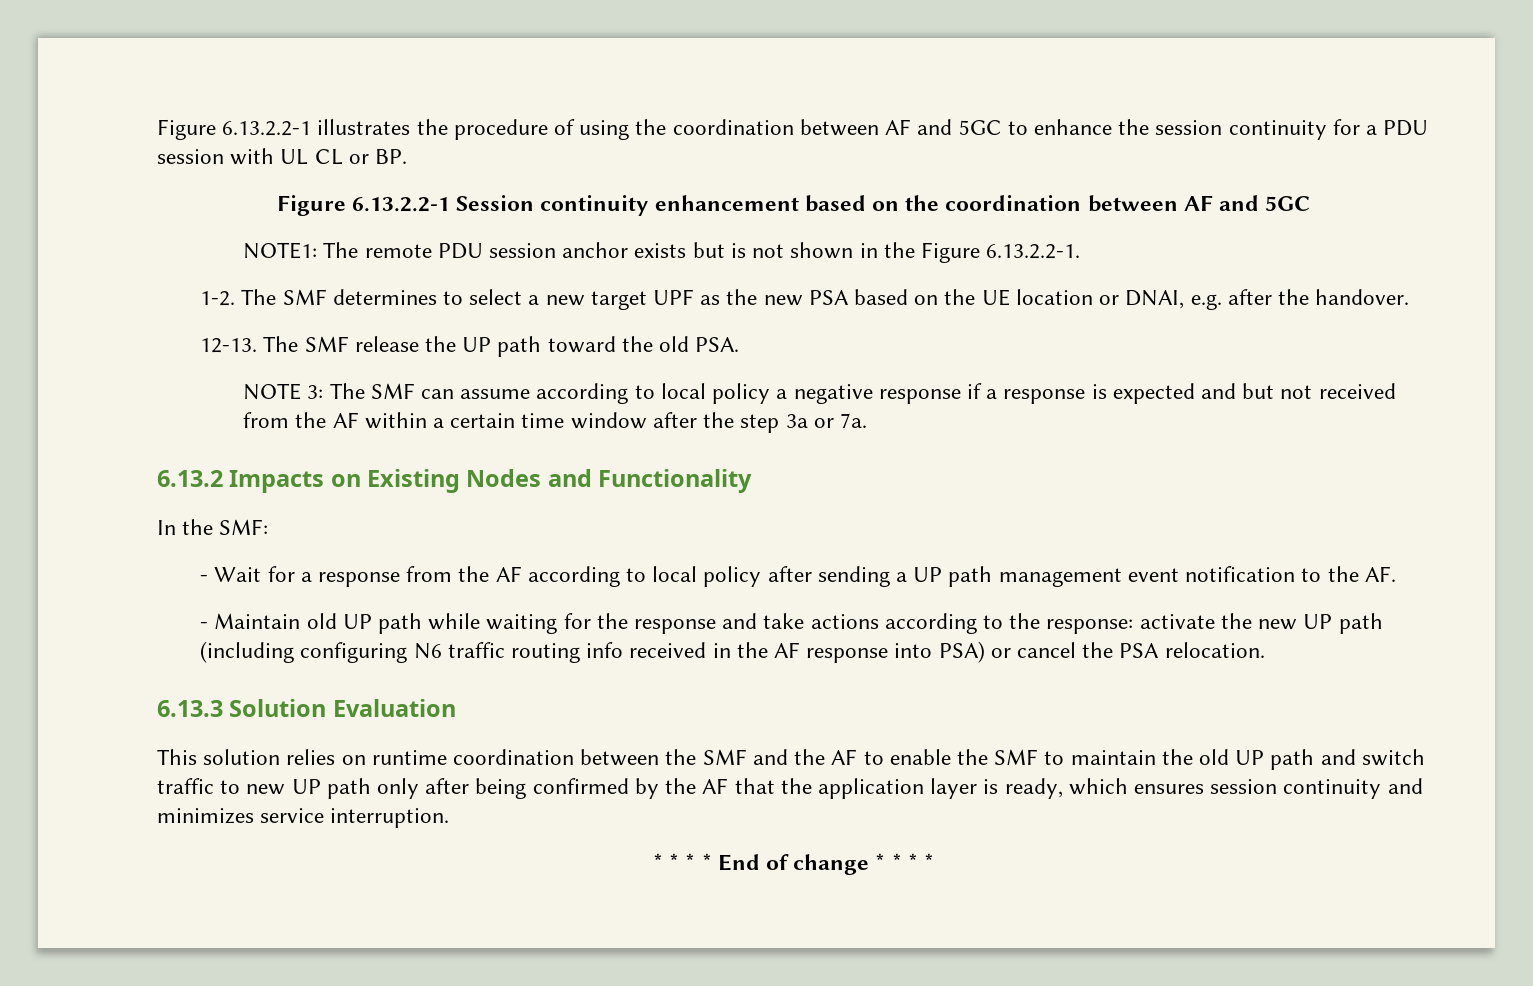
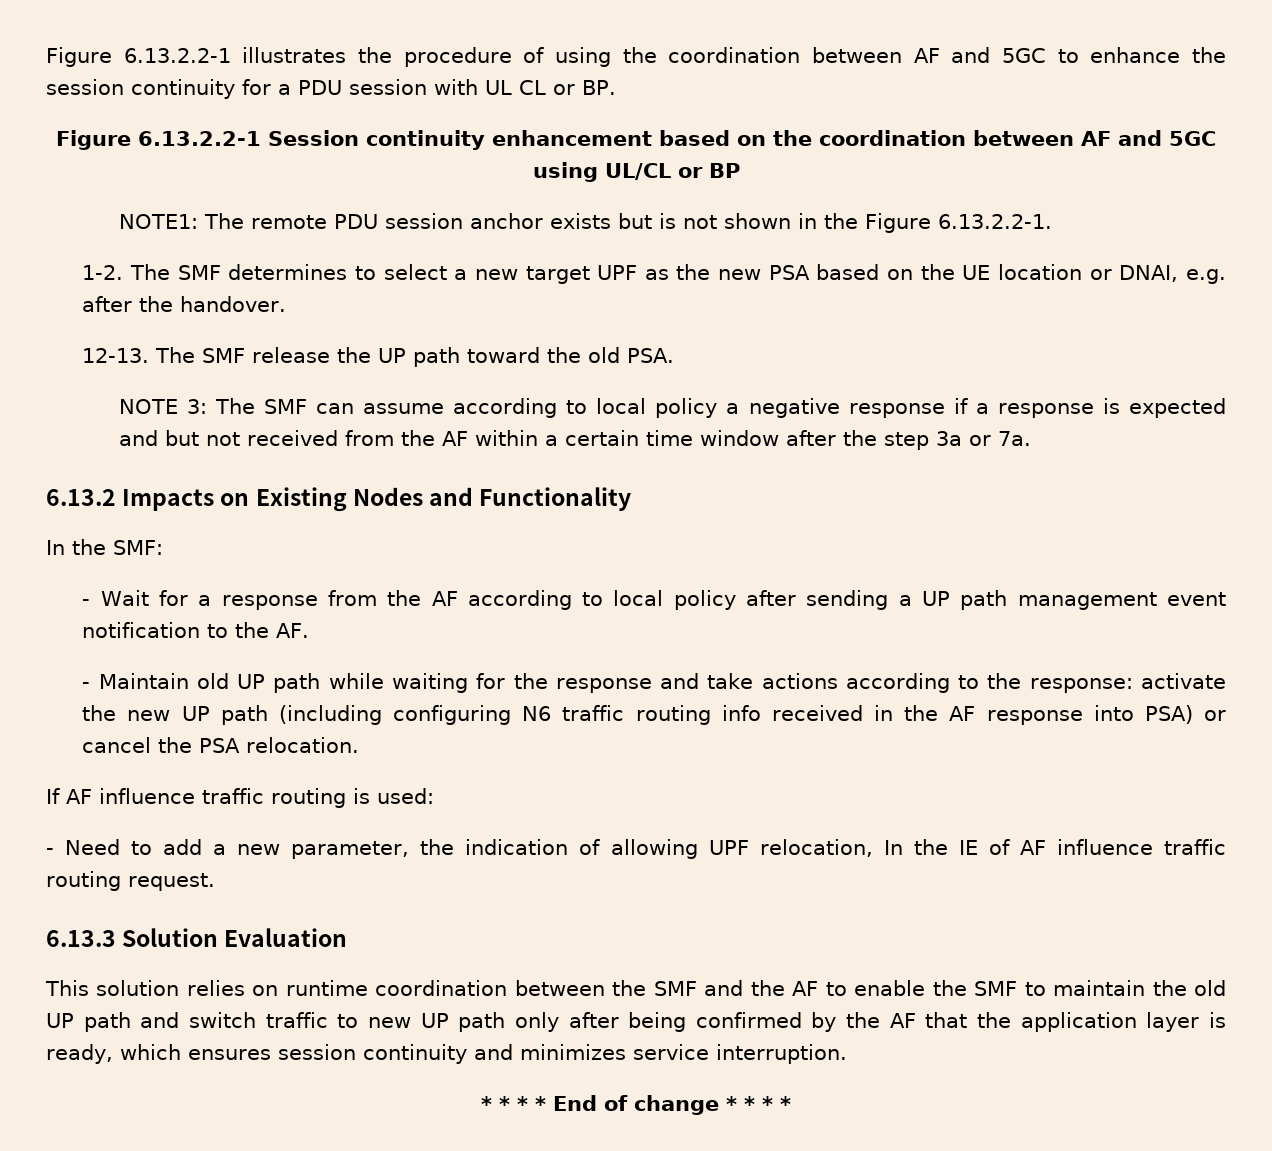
- Figure 6.13.2.2-1 Session continuity enhancement based on the coordination between AF and 5GC
+ Figure 6.13.2.2-1 Session continuity enhancement based on the coordination between AF and 5GC using UL/CL or BP
+ If AF influence traffic routing is used:
+ - Need to add a new parameter, the indication of allowing UPF relocation, In the IE of AF influence traffic routing request.

